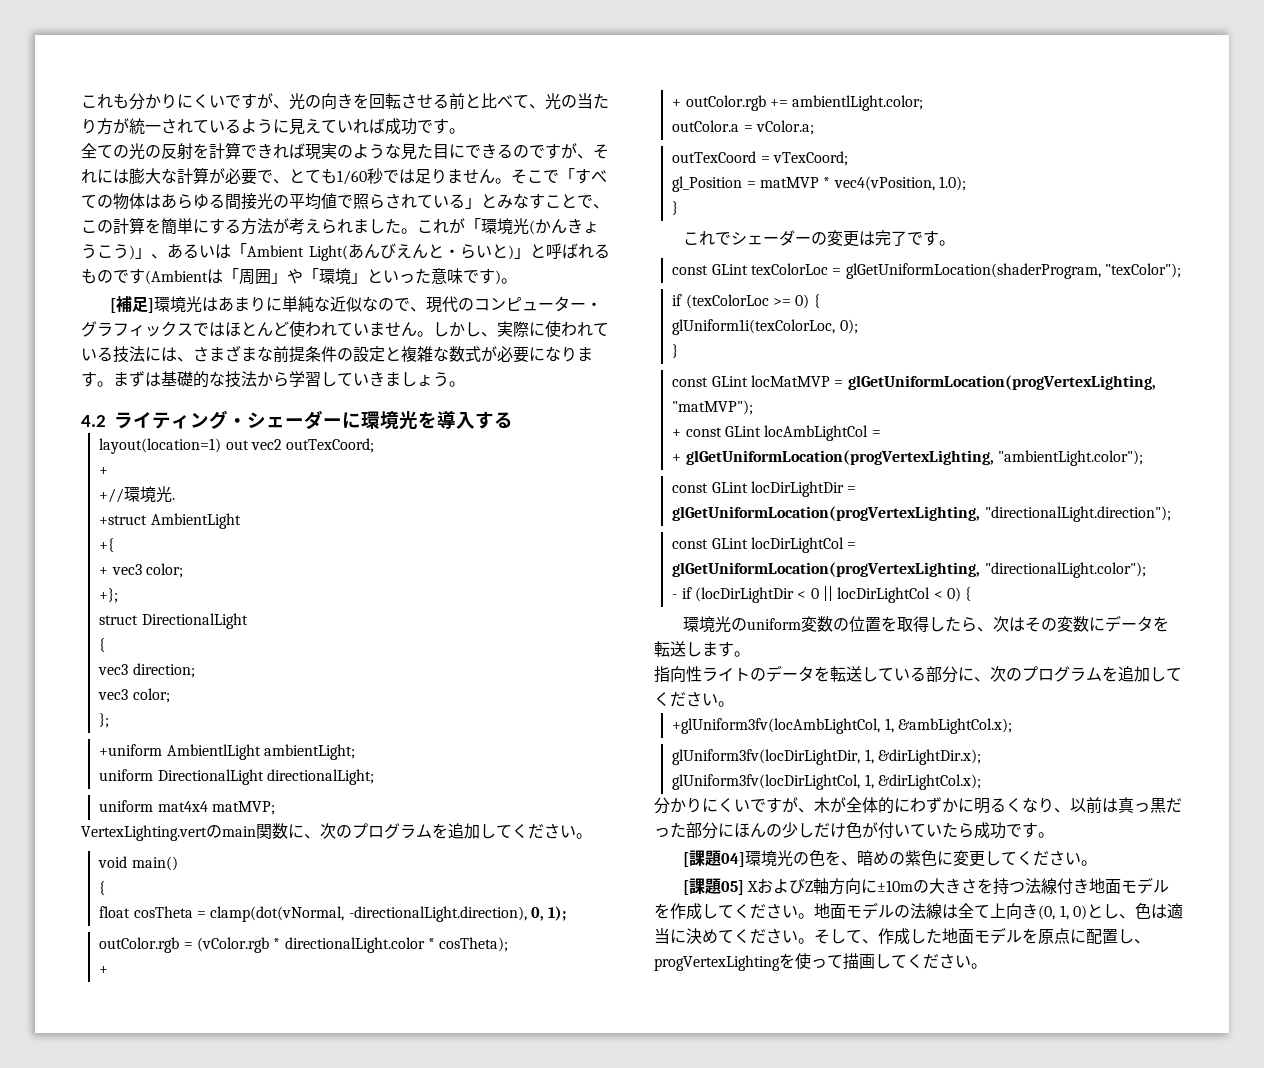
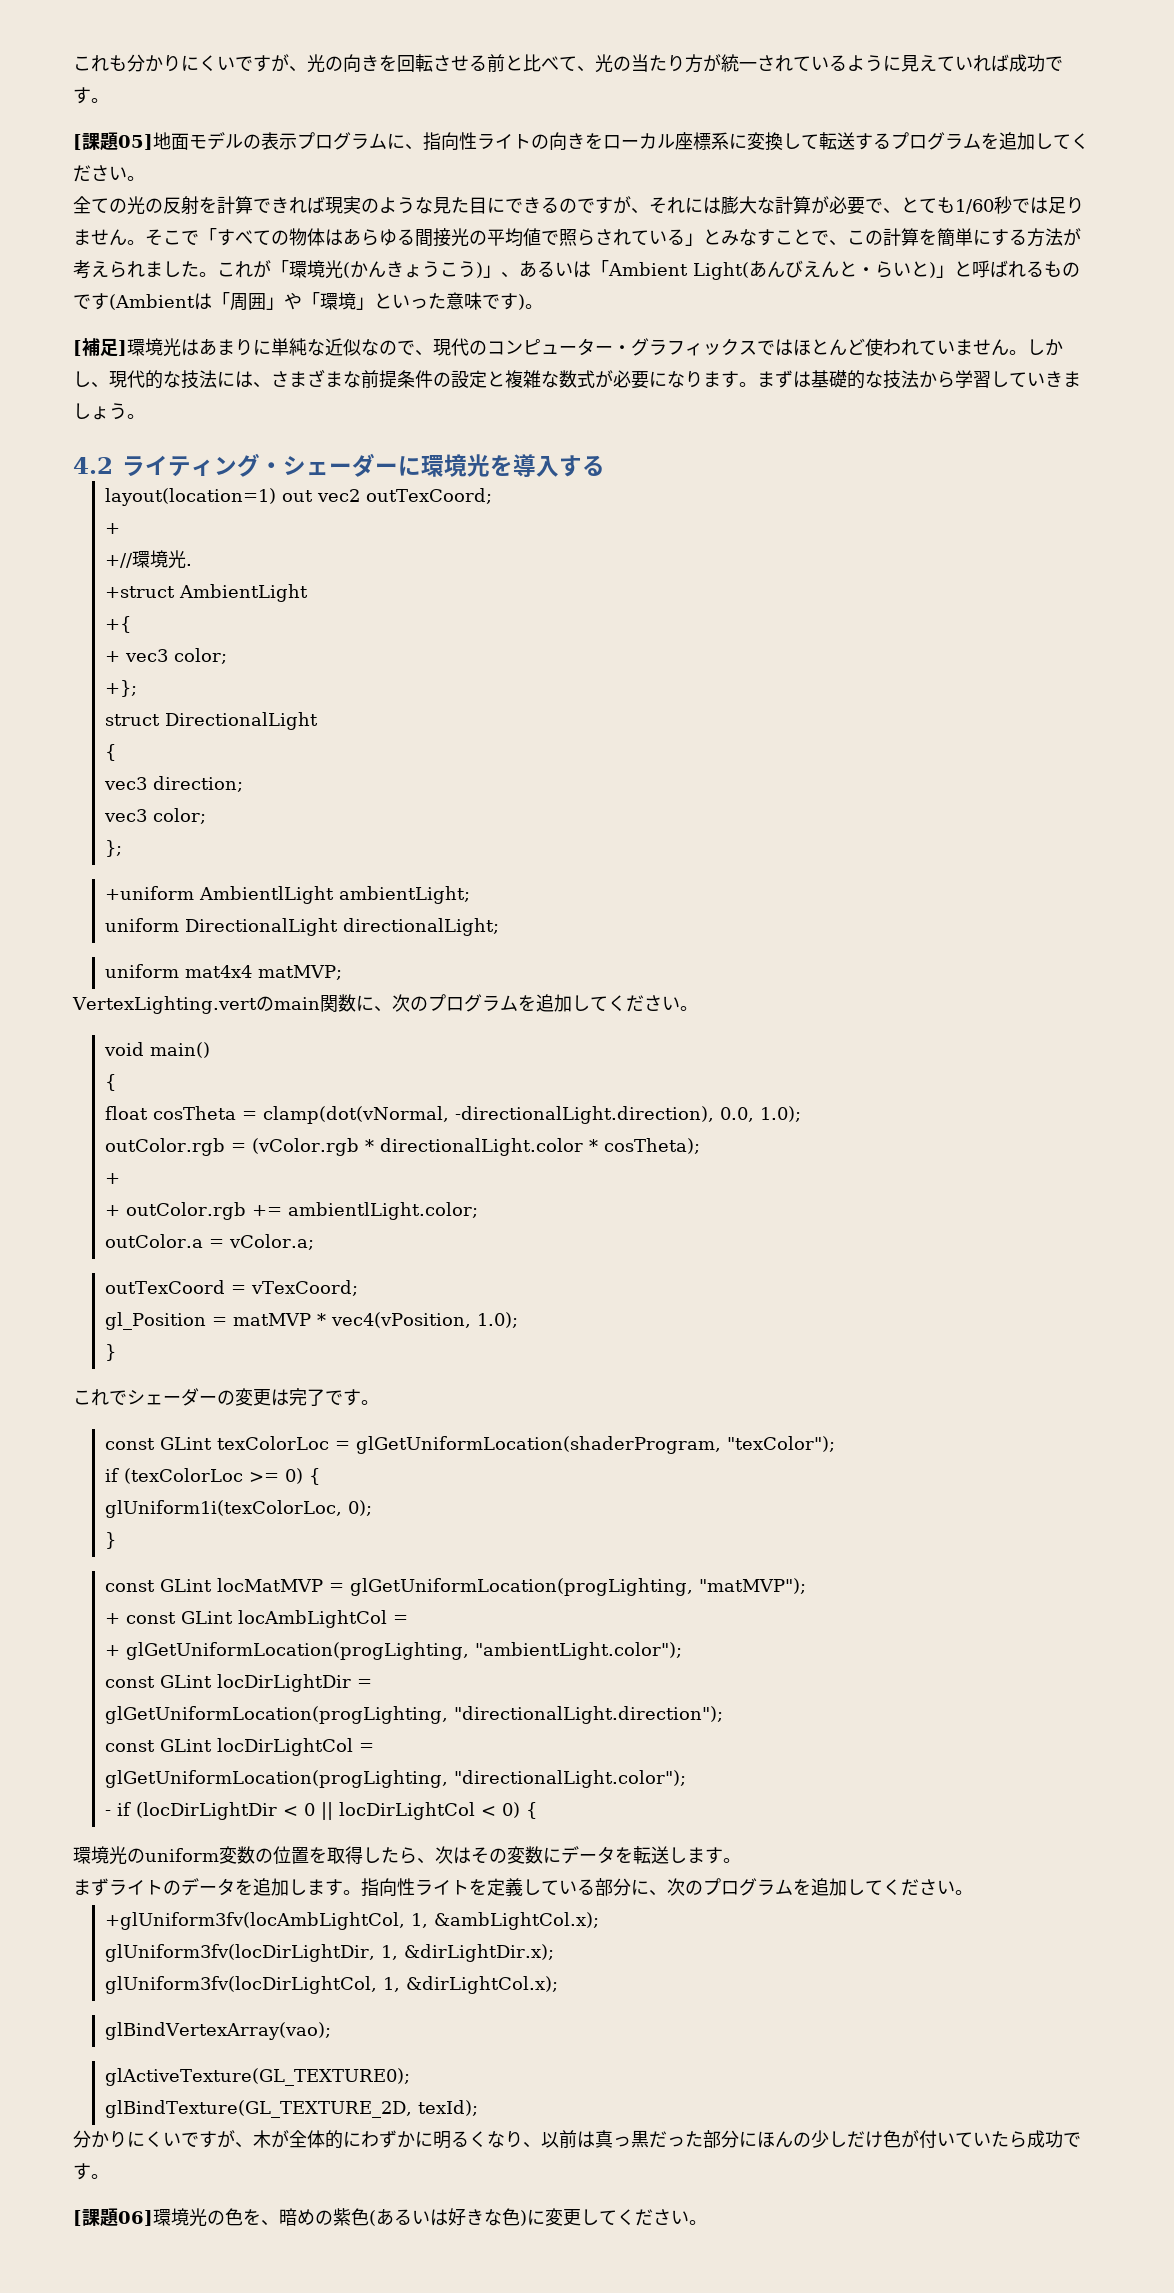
+ [課題05]地面モデルの表示プログラムに、指向性ライトの向きをローカル座標系に変換して転送するプログラムを追加してください。
- しかし、実際に使われている技法には、さまざまな前提条件の設定と複雑な数式が必要になります。
+ しかし、現代的な技法には、さまざまな前提条件の設定と複雑な数式が必要になります。
- float cosTheta = clamp(dot(vNormal, -directionalLight.direction), 0, 1);
+ float cosTheta = clamp(dot(vNormal, -directionalLight.direction), 0.0, 1.0);
- const GLint locMatMVP = glGetUniformLocation(progVertexLighting, "matMVP");
+ const GLint locMatMVP = glGetUniformLocation(progLighting, "matMVP");
- + glGetUniformLocation(progVertexLighting, "ambientLight.color");
+ + glGetUniformLocation(progLighting, "ambientLight.color");
- glGetUniformLocation(progVertexLighting, "directionalLight.direction");
+ glGetUniformLocation(progLighting, "directionalLight.direction");
- glGetUniformLocation(progVertexLighting, "directionalLight.color");
+ glGetUniformLocation(progLighting, "directionalLight.color");
- 指向性ライトのデータを転送している部分に、次のプログラムを追加してください。
+ まずライトのデータを追加します。指向性ライトを定義している部分に、次のプログラムを追加してください。
+ glBindVertexArray(vao);
+ glActiveTexture(GL_TEXTURE0);
+ glBindTexture(GL_TEXTURE_2D, texId);
- [課題04]環境光の色を、暗めの紫色に変更してください。
+ [課題06]環境光の色を、暗めの紫色(あるいは好きな色)に変更してください。
- [課題05] XおよびZ軸方向に±10mの大きさを持つ法線付き地面モデルを作成してください。地面モデルの法線は全て上向き(0, 1, 0)とし、色は適当に決めてください。そして、作成した地面モデルを原点に配置し、progVertexLightingを使って描画してください。

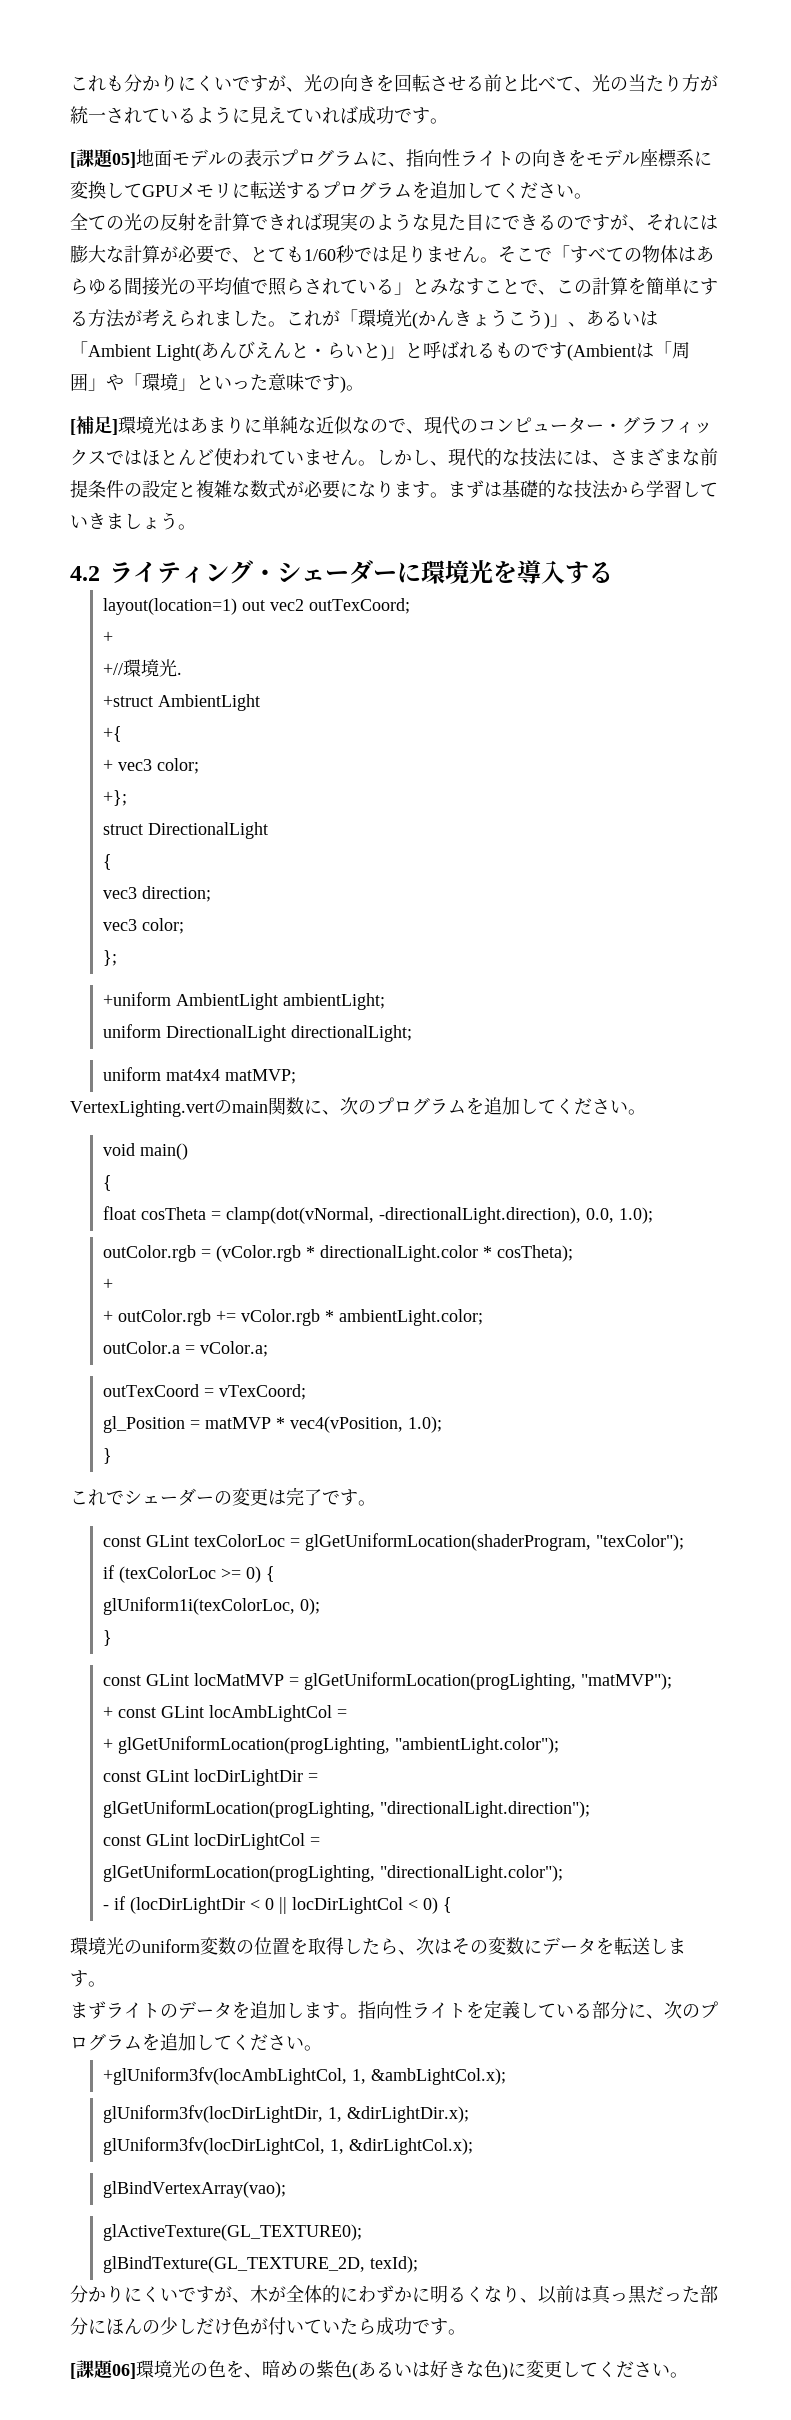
- [課題05]地面モデルの表示プログラムに、指向性ライトの向きをローカル座標系に変換して転送するプログラムを追加してください。
+ [課題05]地面モデルの表示プログラムに、指向性ライトの向きをモデル座標系に変換してGPUメモリに転送するプログラムを追加してください。
- +uniform AmbientlLight ambientLight;
+ +uniform AmbientLight ambientLight;
- + outColor.rgb += ambientlLight.color;
+ + outColor.rgb += vColor.rgb * ambientLight.color;

